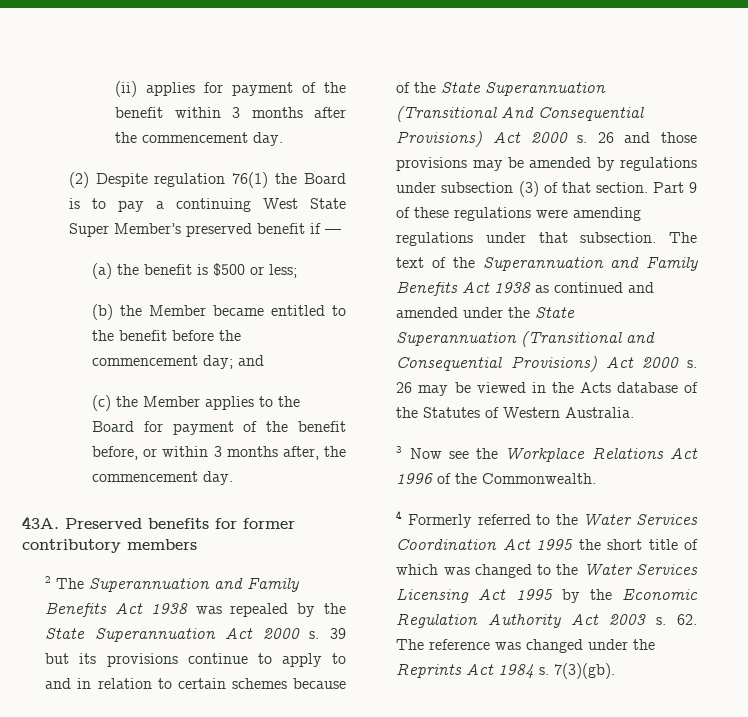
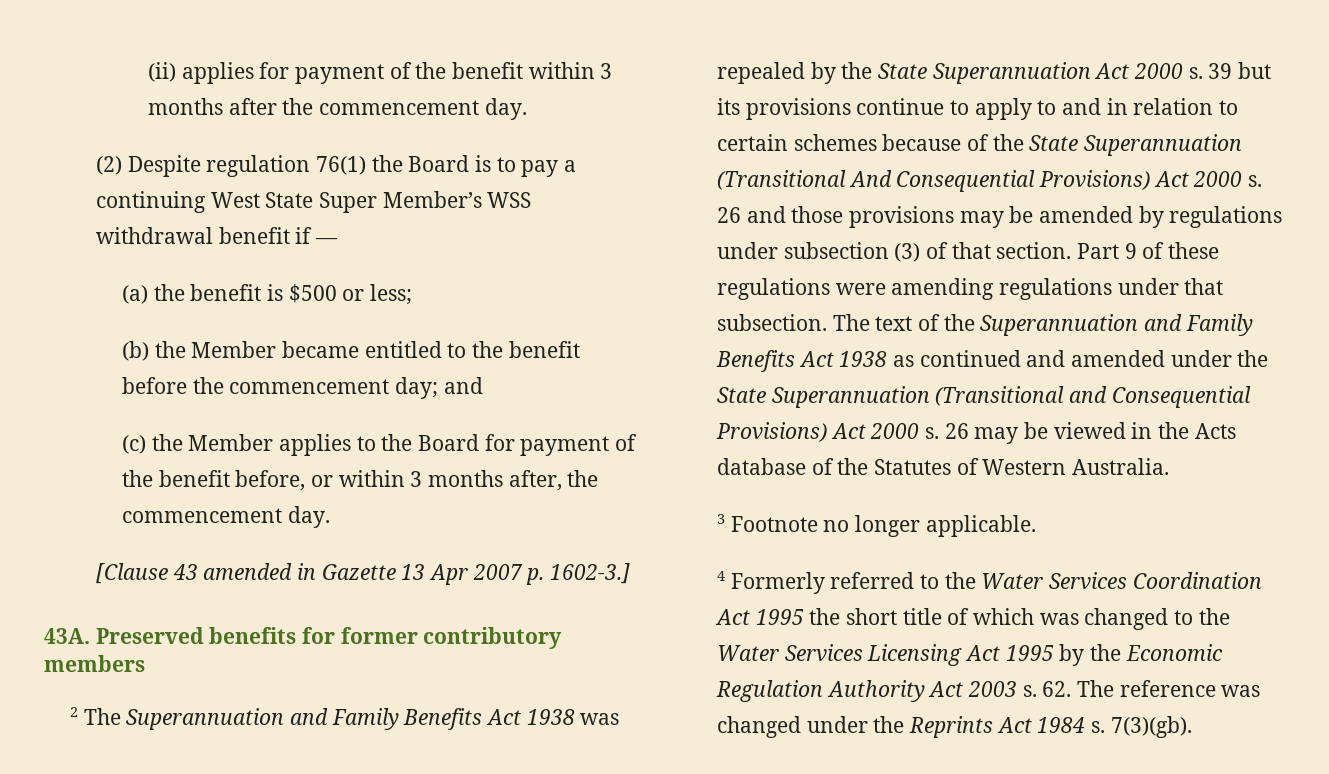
- (2) Despite regulation 76(1) the Board is to pay a continuing West State Super Member’s preserved benefit if —
+ (2) Despite regulation 76(1) the Board is to pay a continuing West State Super Member’s WSS withdrawal benefit if —
+ [Clause 43 amended in Gazette 13 Apr 2007 p. 1602-3.]
- 3 Now see the Workplace Relations Act 1996 of the Commonwealth.
+ 3 Footnote no longer applicable.

